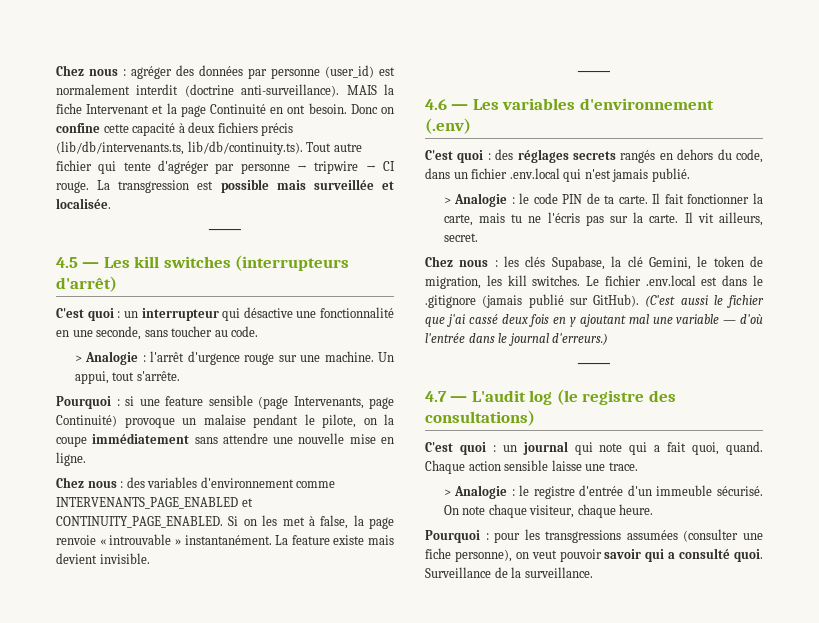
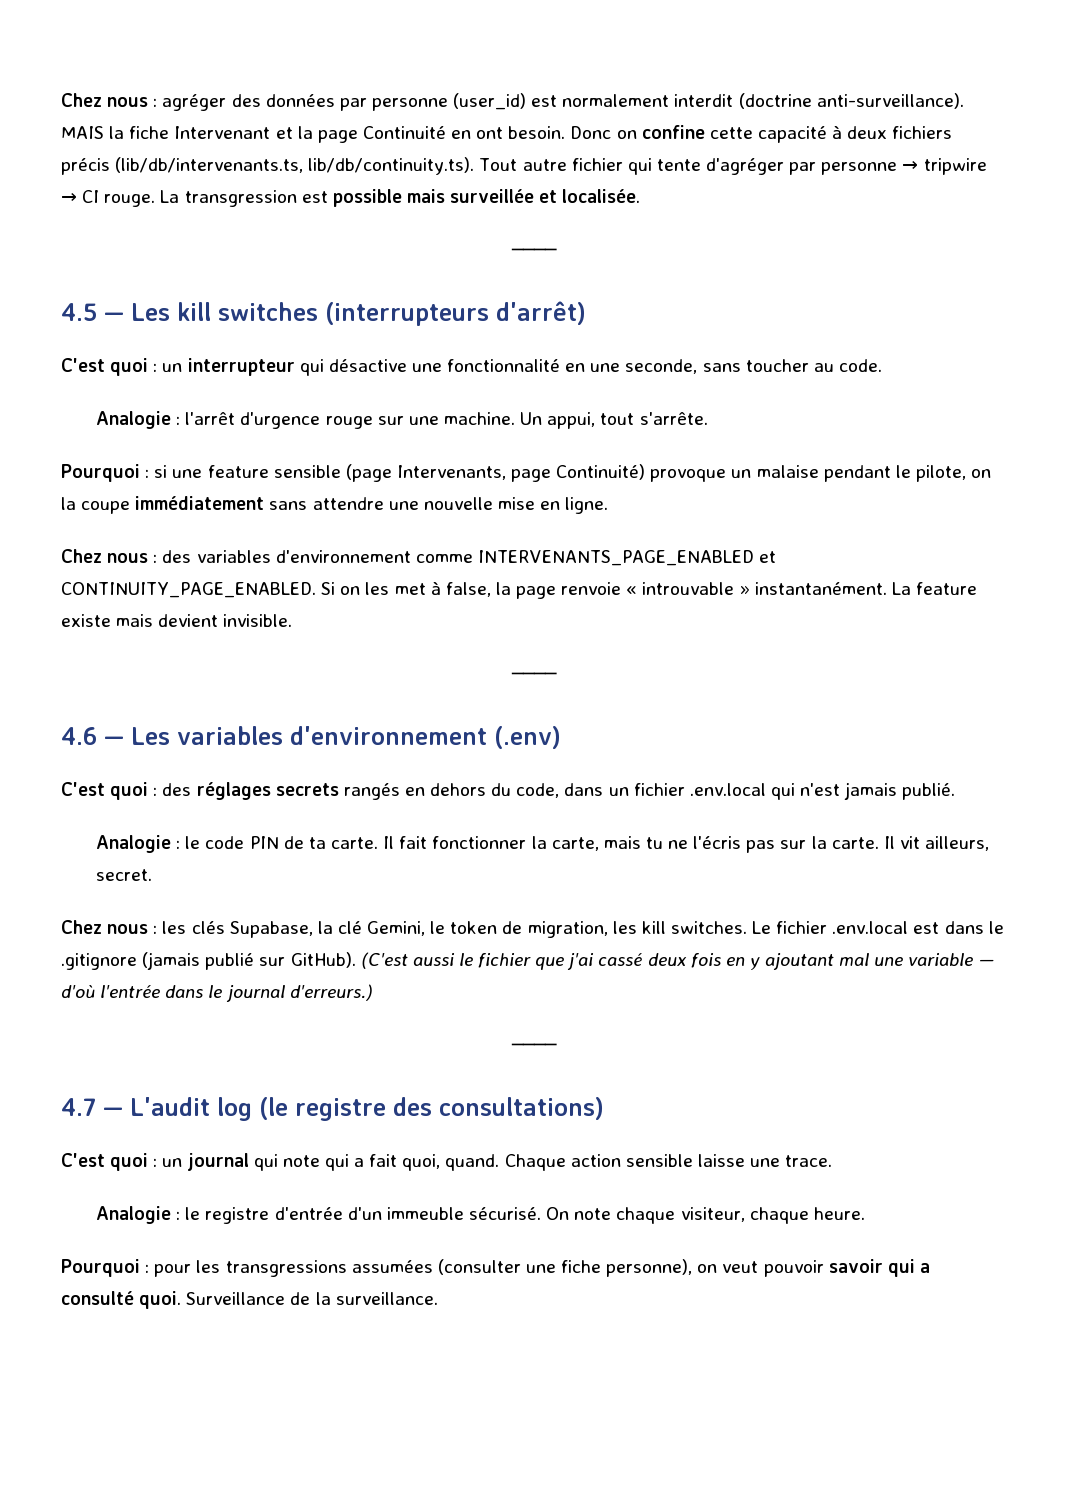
- > Analogie : l'arrêt d'urgence rouge sur une machine.
+ Analogie : l'arrêt d'urgence rouge sur une machine.
- > Analogie : le code PIN de ta carte.
+ Analogie : le code PIN de ta carte.
- > Analogie : le registre d'entrée d'un immeuble sécurisé.
+ Analogie : le registre d'entrée d'un immeuble sécurisé.

